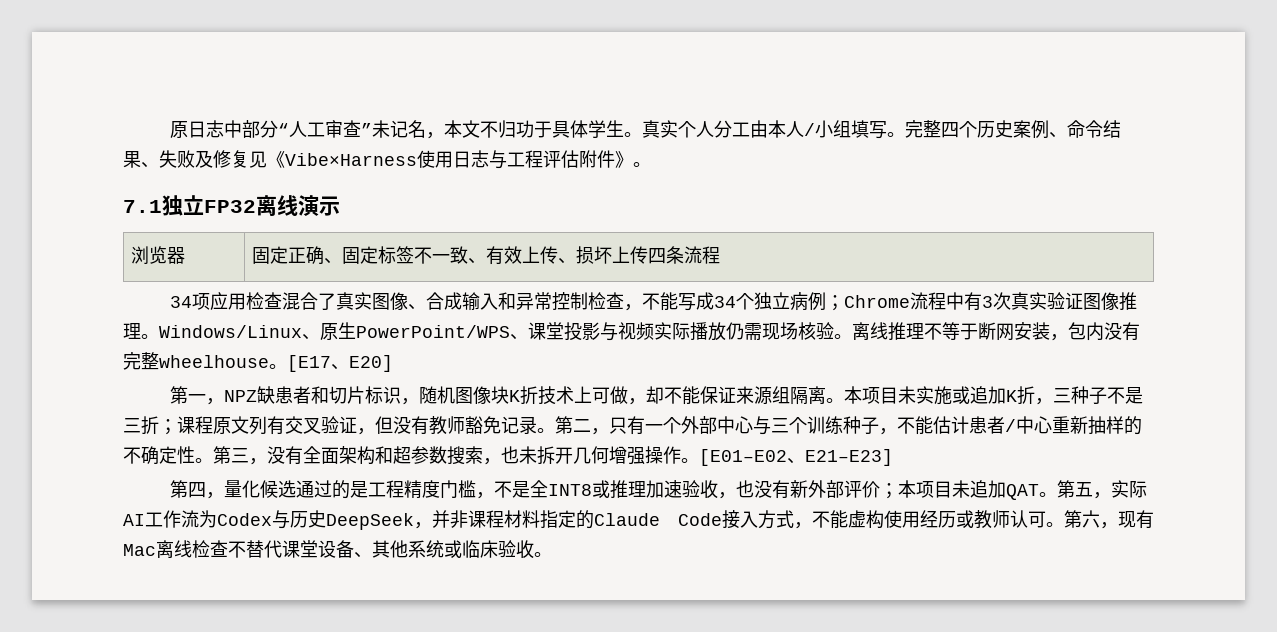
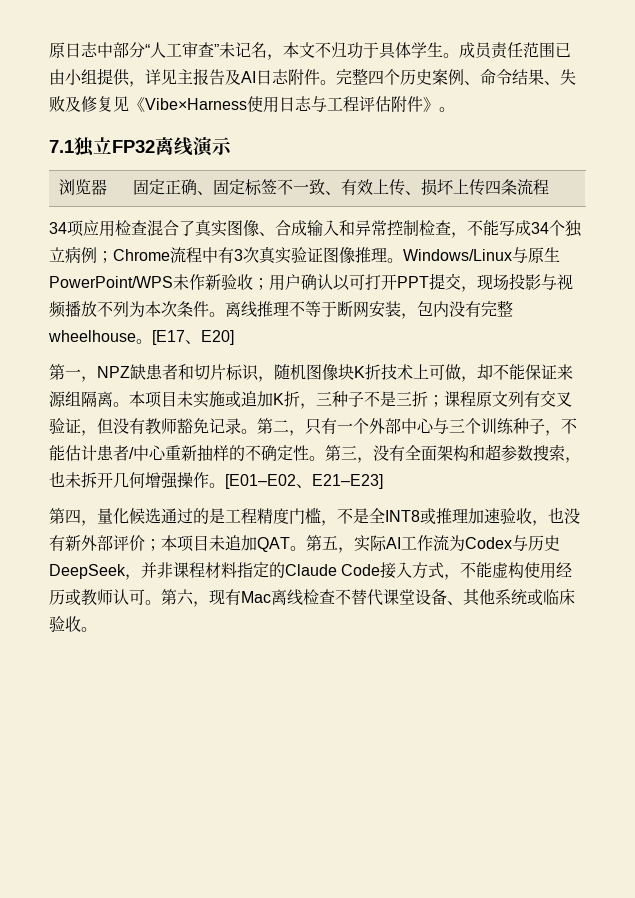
- 真实个人分工由本人/小组填写。
+ 成员责任范围已由小组提供，详见主报告及AI日志附件。
- Windows/Linux、原生PowerPoint/WPS、课堂投影与视频实际播放仍需现场核验。
+ Windows/Linux与原生PowerPoint/WPS未作新验收；用户确认以可打开PPT提交，现场投影与视频播放不列为本次条件。

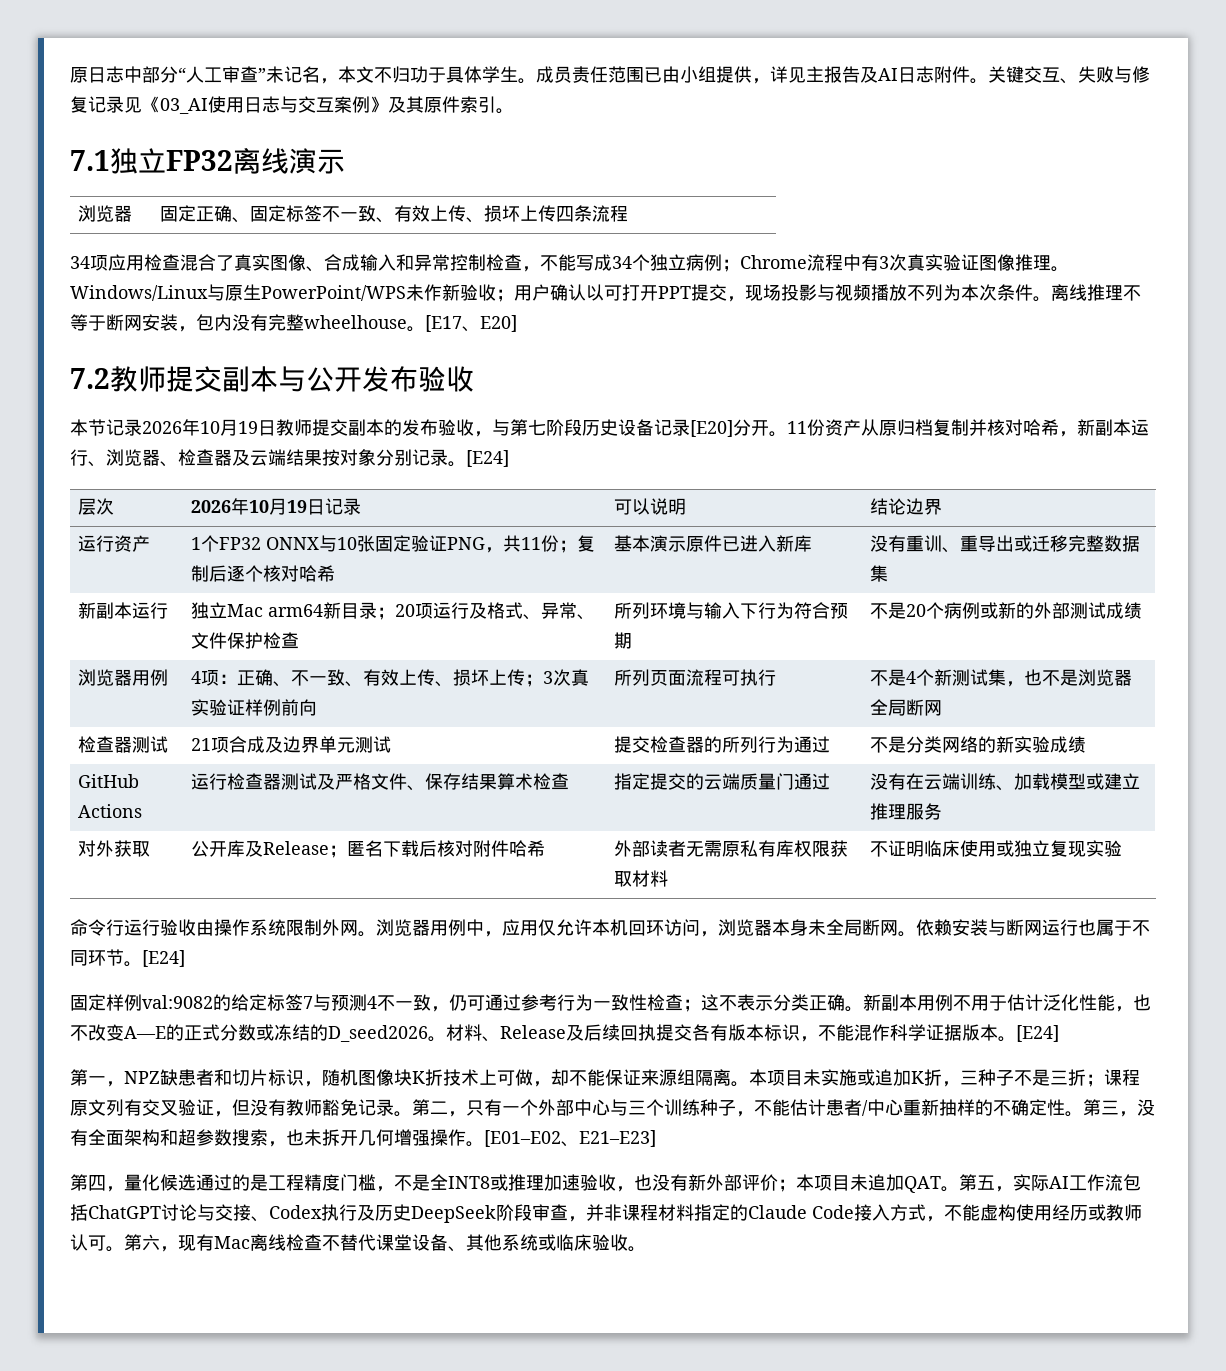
- 完整四个历史案例、命令结果、失败及修复见《Vibe×Harness使用日志与工程评估附件》。
+ 关键交互、失败与修复记录见《03_AI使用日志与交互案例》及其原件索引。
+ 7.2教师提交副本与公开发布验收
+ 本节记录2026年10月19日教师提交副本的发布验收，与第七阶段历史设备记录[E20]分开。11份资产从原归档复制并核对哈希，新副本运行、浏览器、检查器及云端结果按对象分别记录。[E24]
+ 层次 | 2026年10月19日记录 | 可以说明 | 结论边界
+ 运行资产 | 1个FP32 ONNX与10张固定验证PNG，共11份；复制后逐个核对哈希 | 基本演示原件已进入新库 | 没有重训、重导出或迁移完整数据集
+ 新副本运行 | 独立Mac arm64新目录；20项运行及格式、异常、文件保护检查 | 所列环境与输入下行为符合预期 | 不是20个病例或新的外部测试成绩
+ 浏览器用例 | 4项：正确、不一致、有效上传、损坏上传；3次真实验证样例前向 | 所列页面流程可执行 | 不是4个新测试集，也不是浏览器全局断网
+ 检查器测试 | 21项合成及边界单元测试 | 提交检查器的所列行为通过 | 不是分类网络的新实验成绩
+ GitHub Actions | 运行检查器测试及严格文件、保存结果算术检查 | 指定提交的云端质量门通过 | 没有在云端训练、加载模型或建立推理服务
+ 对外获取 | 公开库及Release；匿名下载后核对附件哈希 | 外部读者无需原私有库权限获取材料 | 不证明临床使用或独立复现实验
+ 命令行运行验收由操作系统限制外网。浏览器用例中，应用仅允许本机回环访问，浏览器本身未全局断网。依赖安装与断网运行也属于不同环节。[E24]
+ 固定样例val:9082的给定标签7与预测4不一致，仍可通过参考行为一致性检查；这不表示分类正确。新副本用例不用于估计泛化性能，也不改变A—E的正式分数或冻结的D_seed2026。材料、Release及后续回执提交各有版本标识，不能混作科学证据版本。[E24]
- 第五，实际AI工作流为Codex与历史DeepSeek，并非课程材料指定的Claude Code接入方式，不能虚构使用经历或教师认可。
+ 第五，实际AI工作流包括ChatGPT讨论与交接、Codex执行及历史DeepSeek阶段审查，并非课程材料指定的Claude Code接入方式，不能虚构使用经历或教师认可。

